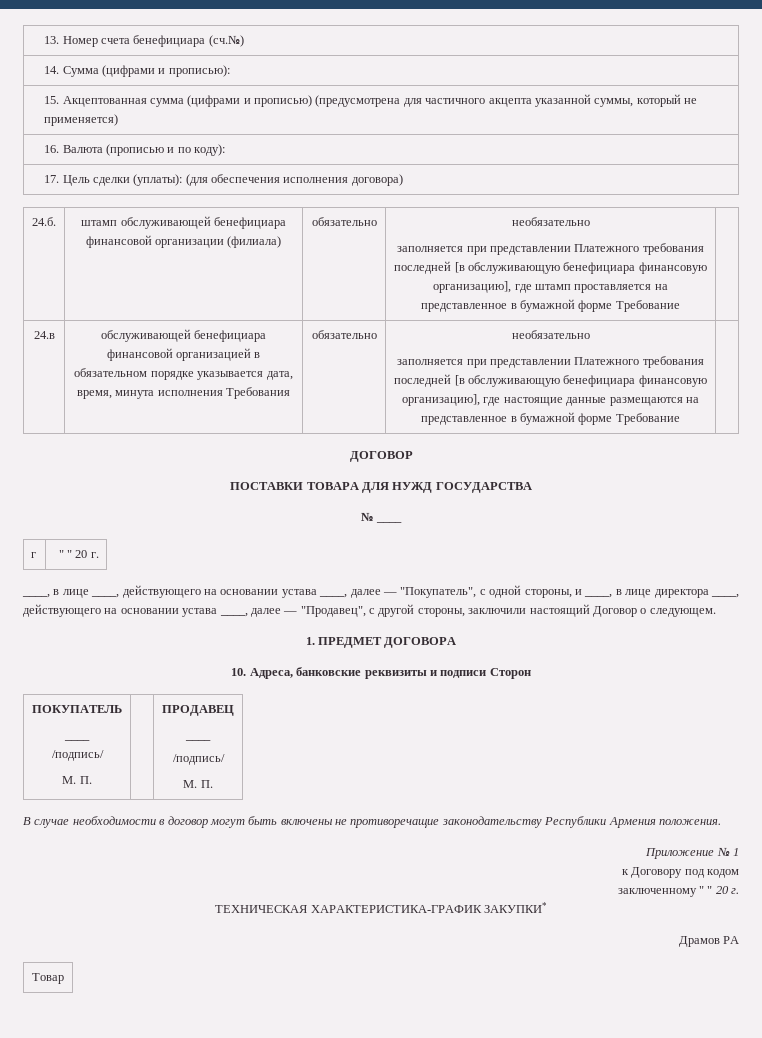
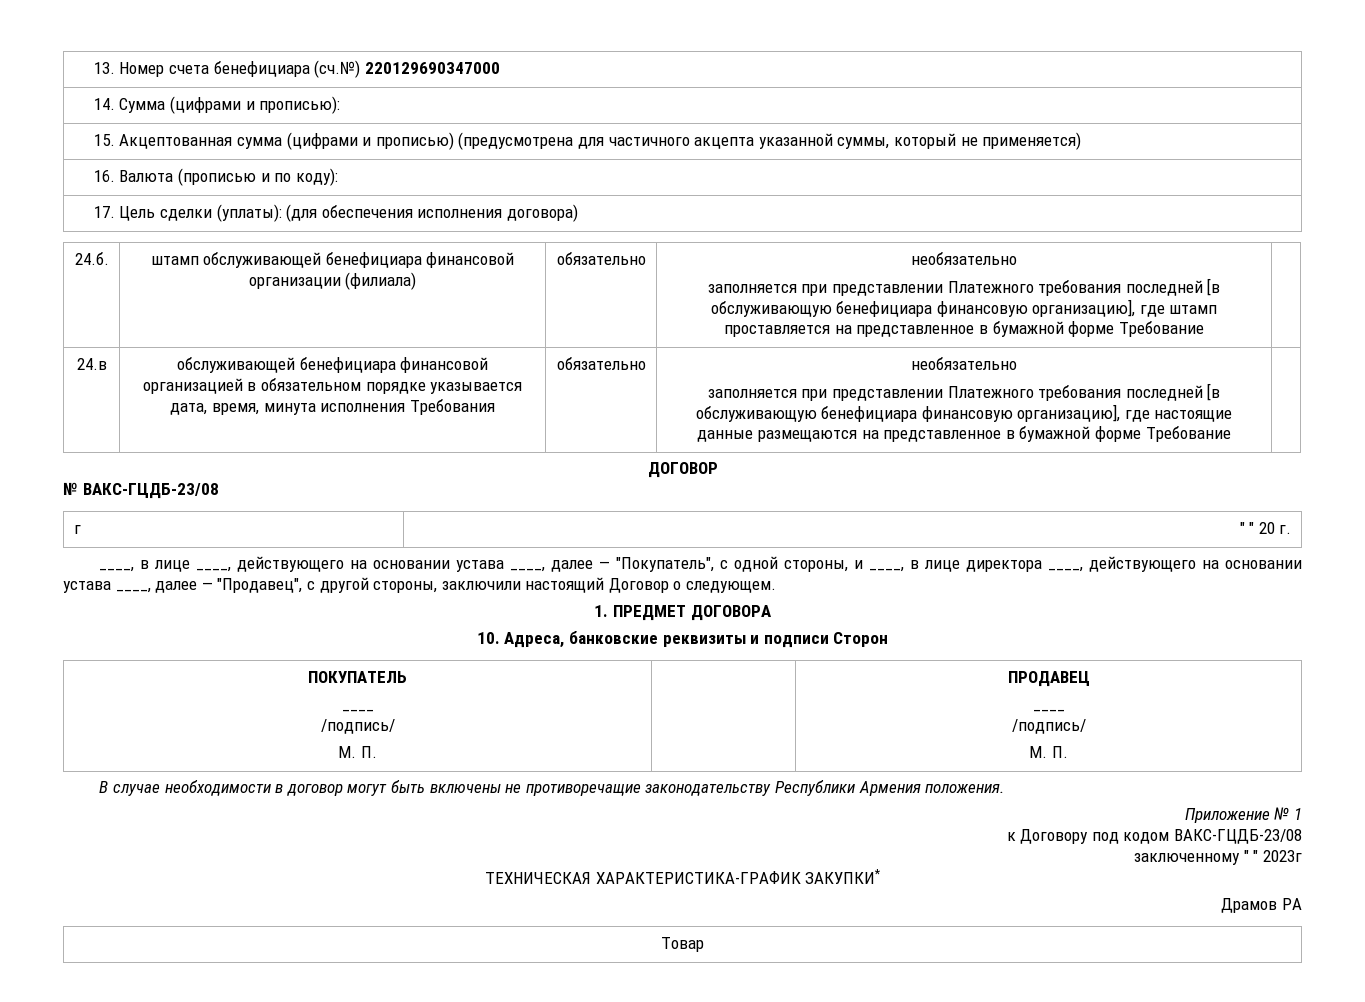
- 13. Номер счета бенефициара (сч.№)
+ 13. Номер счета бенефициара (сч.№) 220129690347000
- ПОСТАВКИ ТОВАРА ДЛЯ НУЖД ГОСУДАРСТВА
- № ____
+ № ВАКС-ГЦДБ-23/08
- к Договору под кодом
+ к Договору под кодом ВАКС-ГЦДБ-23/08
- заключенному " " 20 г.
+ заключенному " " 2023г

